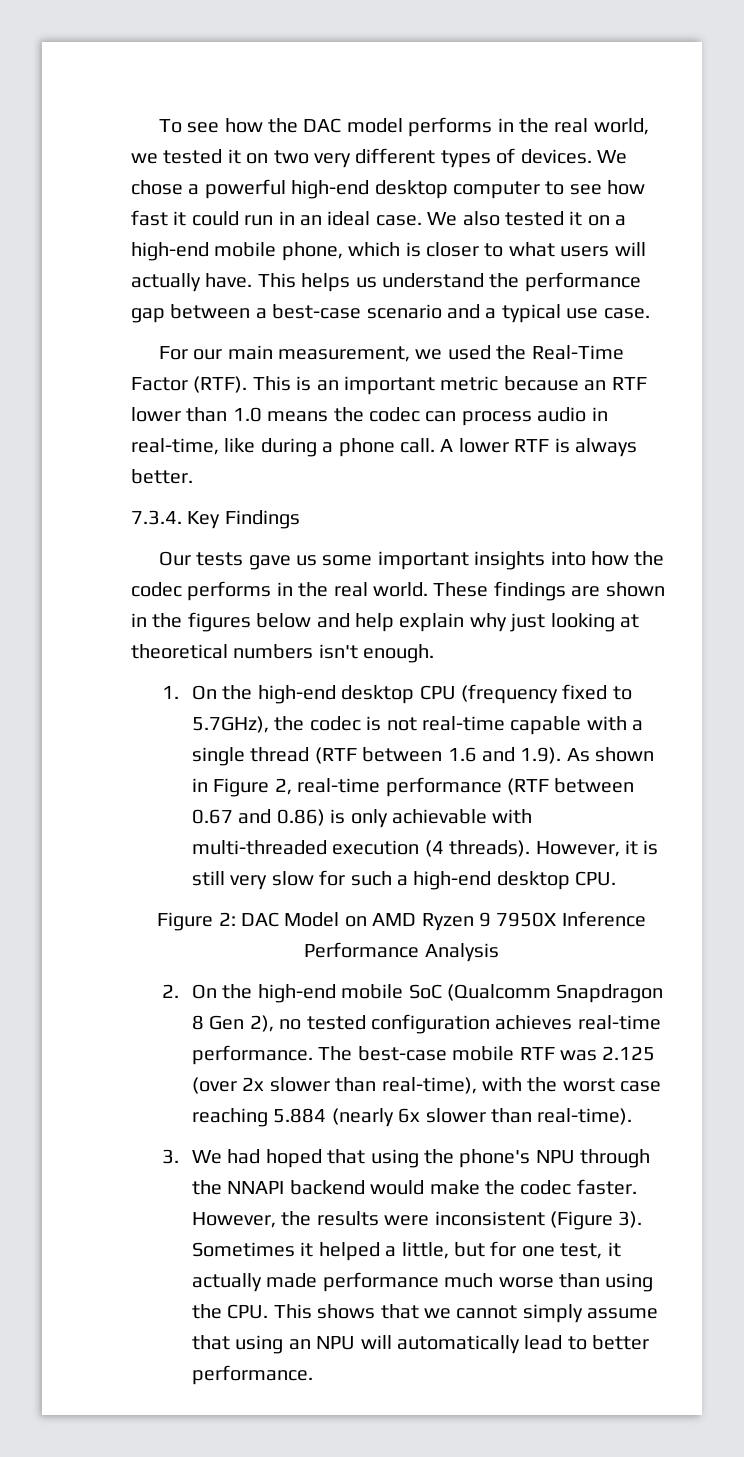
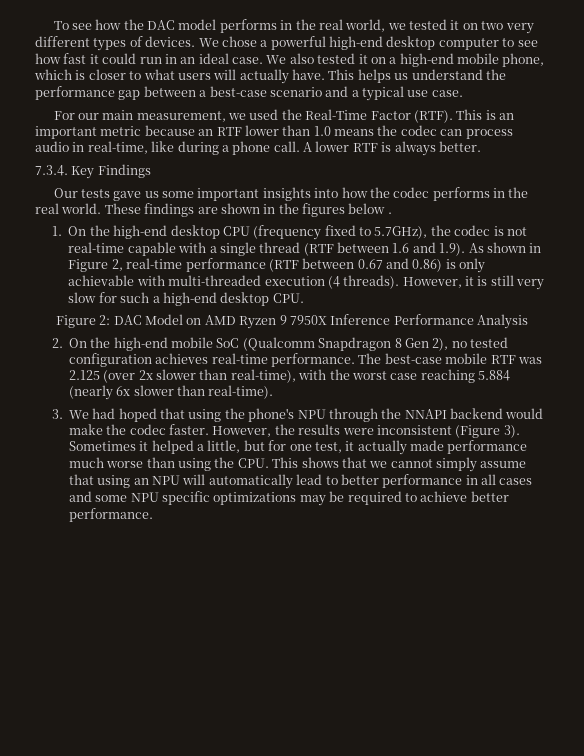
- These findings are shown in the figures below and help explain why just looking at theoretical numbers isn't enough.
+ These findings are shown in the figures below .
- Sometimes it helped a little, but for one test, it actually made performance much worse than using the CPU. This shows that we cannot simply assume that using an NPU will automatically lead to better performance.
+ Sometimes it helped a little, but for one test, it actually made performance much worse than using the CPU. This shows that we cannot simply assume that using an NPU will automatically lead to better performance in all cases and some NPU specific optimizations may be required to achieve better performance.

